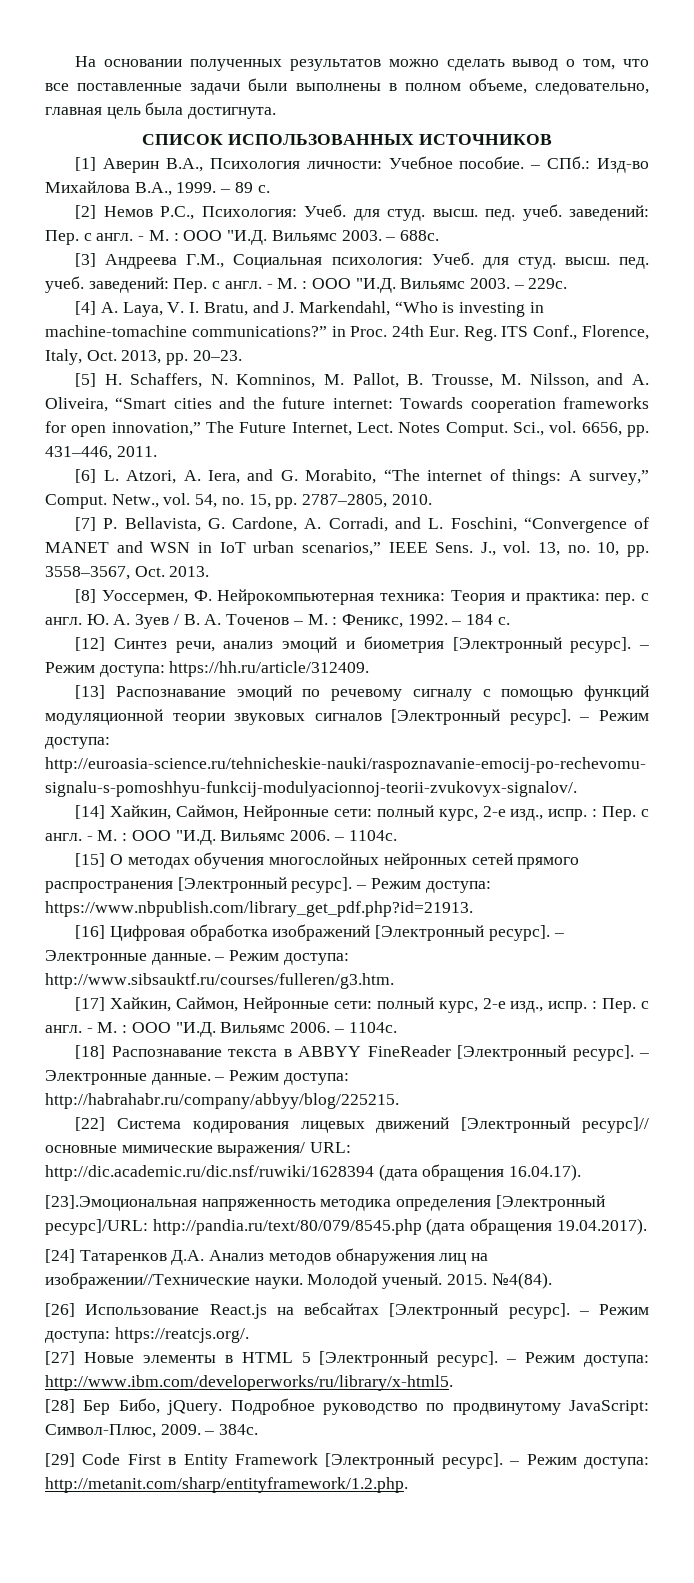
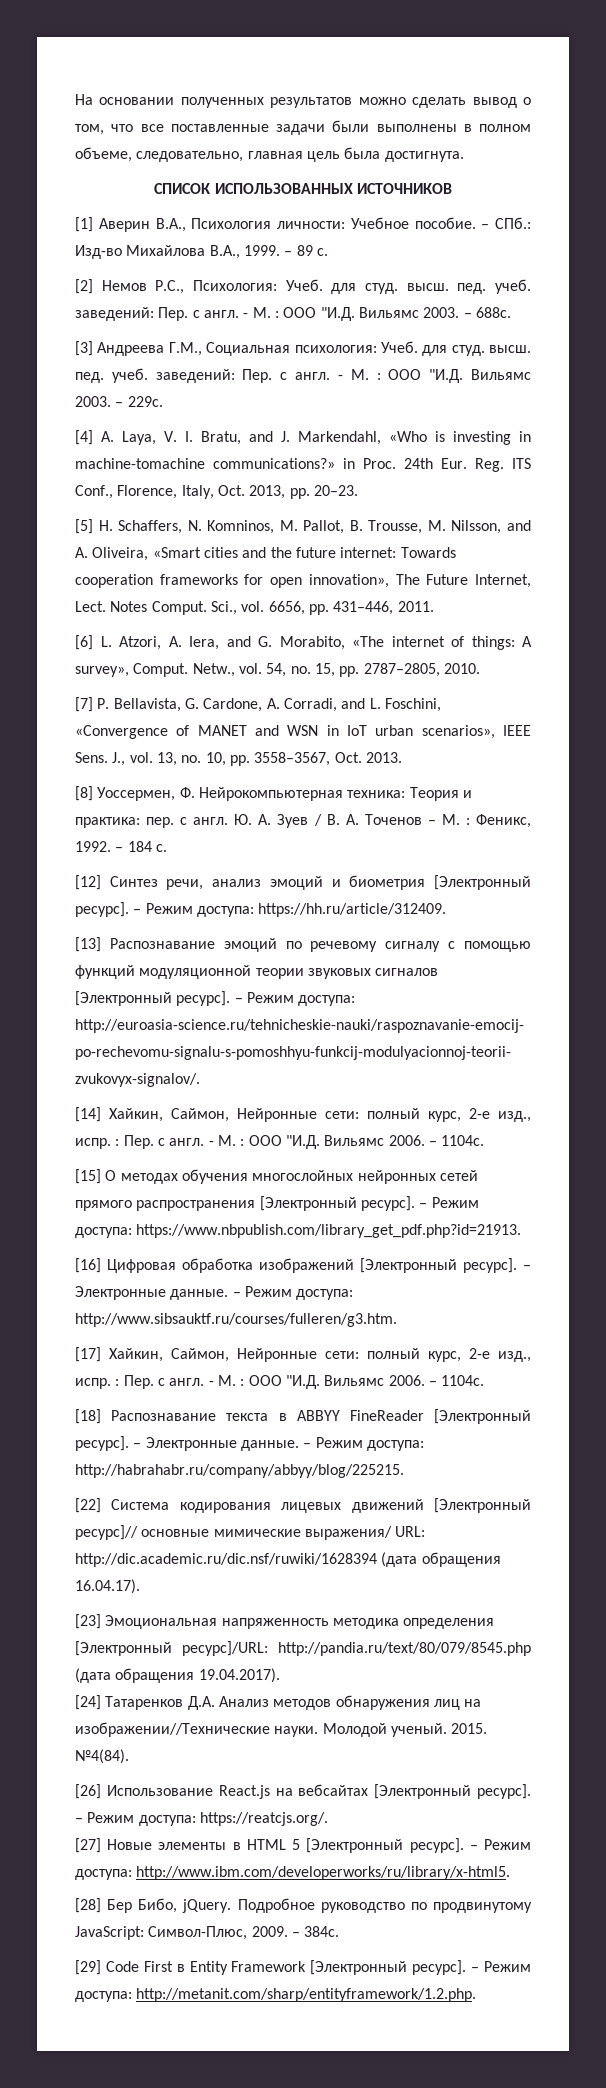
- [4] A. Laya, V. I. Bratu, and J. Markendahl, “Who is investing in machine-tomachine communications?” in Proc.
+ [4] A. Laya, V. I. Bratu, and J. Markendahl, «Who is investing in machine-tomachine communications?» in Proc.
- [5] H. Schaffers, N. Komninos, M. Pallot, B. Trousse, M. Nilsson, and A. Oliveira, “Smart cities and the future internet: Towards cooperation frameworks for open innovation,” The Future Internet, Lect.
+ [5] H. Schaffers, N. Komninos, M. Pallot, B. Trousse, M. Nilsson, and A. Oliveira, «Smart cities and the future internet: Towards cooperation frameworks for open innovation», The Future Internet, Lect.
- [6] L. Atzori, A. Iera, and G. Morabito, “The internet of things: A survey,” Comput.
+ [6] L. Atzori, A. Iera, and G. Morabito, «The internet of things: A survey», Comput.
- [7] P. Bellavista, G. Cardone, A. Corradi, and L. Foschini, “Convergence of MANET and WSN in IoT urban scenarios,” IEEE Sens.
+ [7] P. Bellavista, G. Cardone, A. Corradi, and L. Foschini, «Convergence of MANET and WSN in IoT urban scenarios», IEEE Sens.
- [23].Эмоциональная напряженность методика определения [Электронный ресурс]/URL: http://pandia.ru/text/80/079/8545.php (дата обращения 19.04.2017).
+ [23] Эмоциональная напряженность методика определения [Электронный ресурс]/URL: http://pandia.ru/text/80/079/8545.php (дата обращения 19.04.2017).

